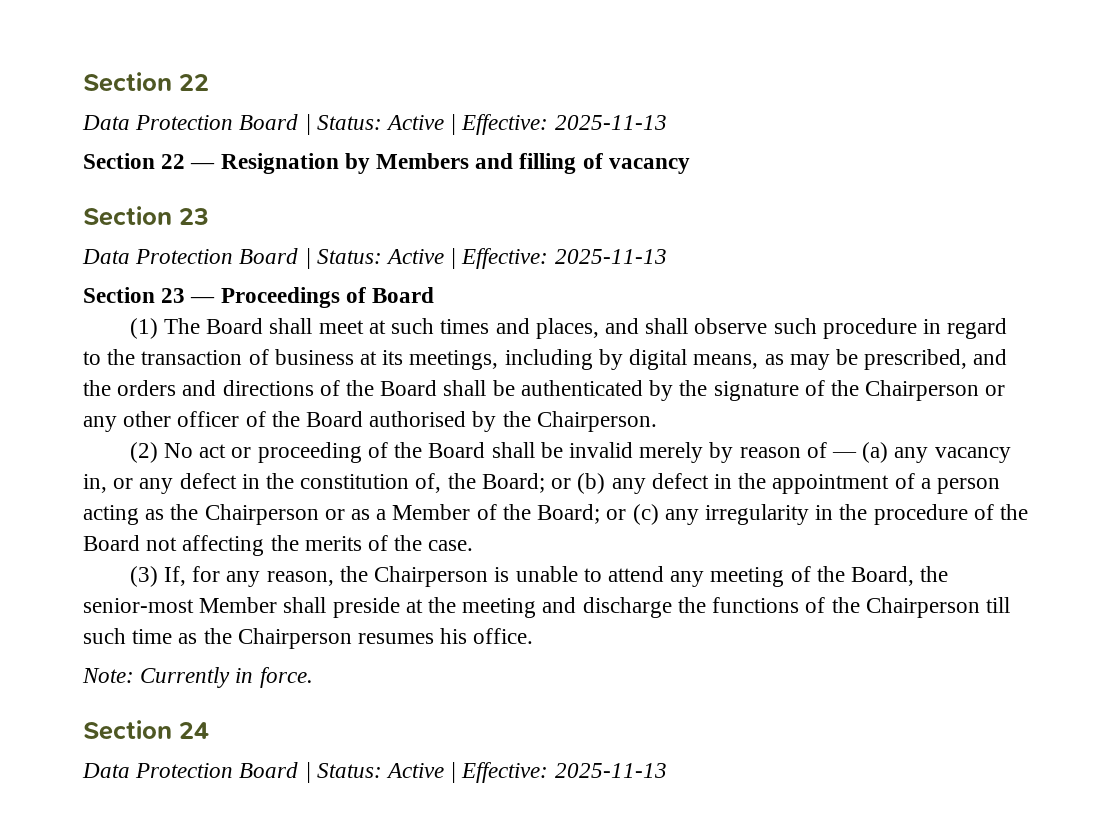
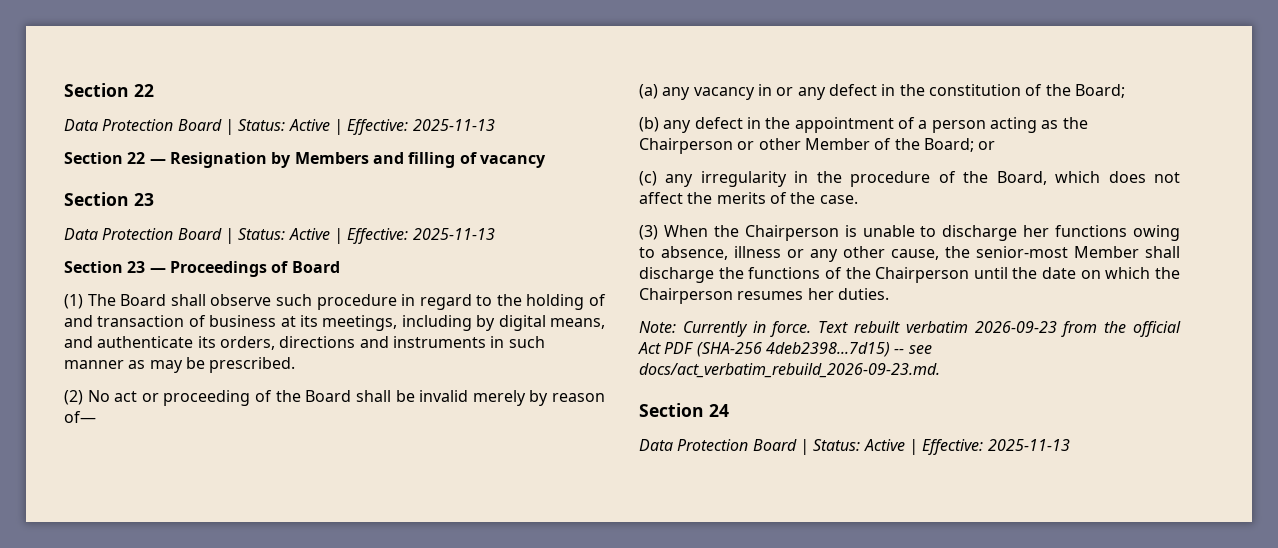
- (1) The Board shall meet at such times and places, and shall observe such procedure in regard to the transaction of business at its meetings, including by digital means, as may be prescribed, and the orders and directions of the Board shall be authenticated by the signature of the Chairperson or any other officer of the Board authorised by the Chairperson.
+ (1) The Board shall observe such procedure in regard to the holding of and transaction of business at its meetings, including by digital means, and authenticate its orders, directions and instruments in such manner as may be prescribed.
- (2) No act or proceeding of the Board shall be invalid merely by reason of — (a) any vacancy in, or any defect in the constitution of, the Board; or (b) any defect in the appointment of a person acting as the Chairperson or as a Member of the Board; or (c) any irregularity in the procedure of the Board not affecting the merits of the case.
+ (2) No act or proceeding of the Board shall be invalid merely by reason of—
+ (a) any vacancy in or any defect in the constitution of the Board;
+ (b) any defect in the appointment of a person acting as the Chairperson or other Member of the Board; or
+ (c) any irregularity in the procedure of the Board, which does not affect the merits of the case.
- (3) If, for any reason, the Chairperson is unable to attend any meeting of the Board, the senior-most Member shall preside at the meeting and discharge the functions of the Chairperson till such time as the Chairperson resumes his office.
+ (3) When the Chairperson is unable to discharge her functions owing to absence, illness or any other cause, the senior-most Member shall discharge the functions of the Chairperson until the date on which the Chairperson resumes her duties.
+ Text rebuilt verbatim 2026-09-23 from the official Act PDF (SHA-256 4deb2398...7d15) -- see docs/act_verbatim_rebuild_2026-09-23.md.

